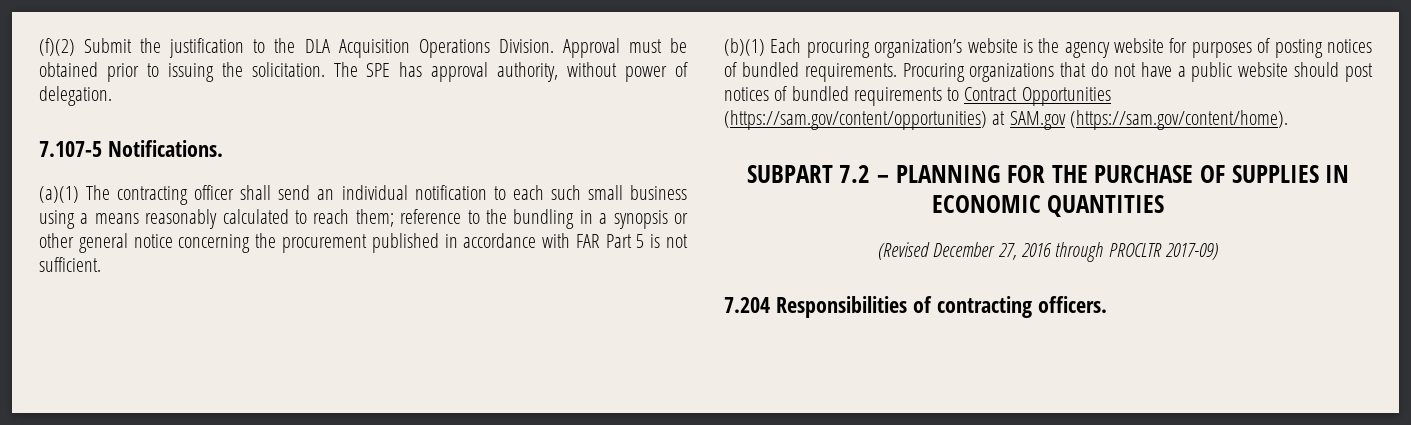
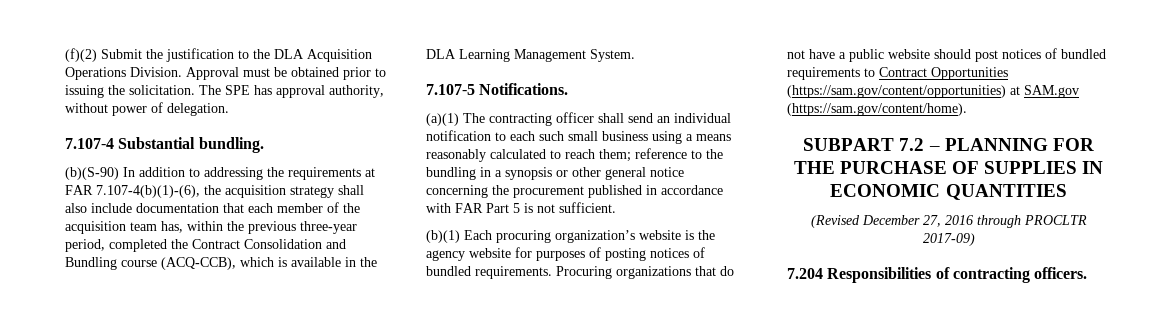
+ 7.107-4 Substantial bundling.
+ (b)(S-90) In addition to addressing the requirements at FAR 7.107-4(b)(1)-(6), the acquisition strategy shall also include documentation that each member of the acquisition team has, within the previous three-year period, completed the Contract Consolidation and Bundling course (ACQ-CCB), which is available in the DLA Learning Management System.

